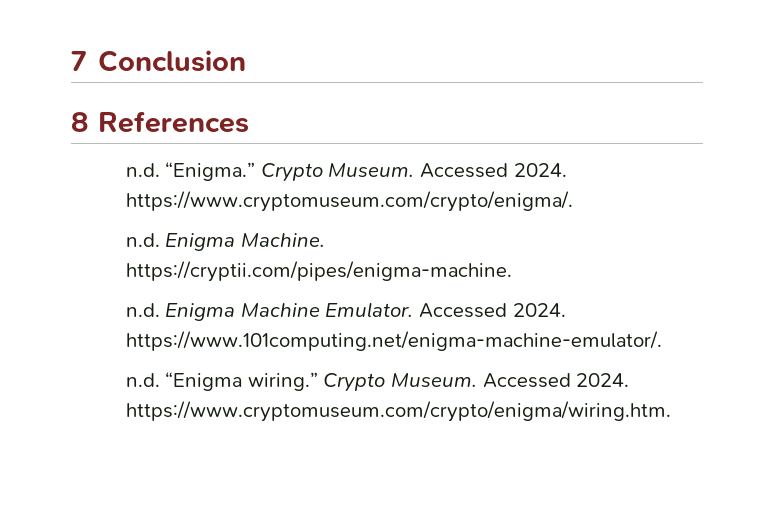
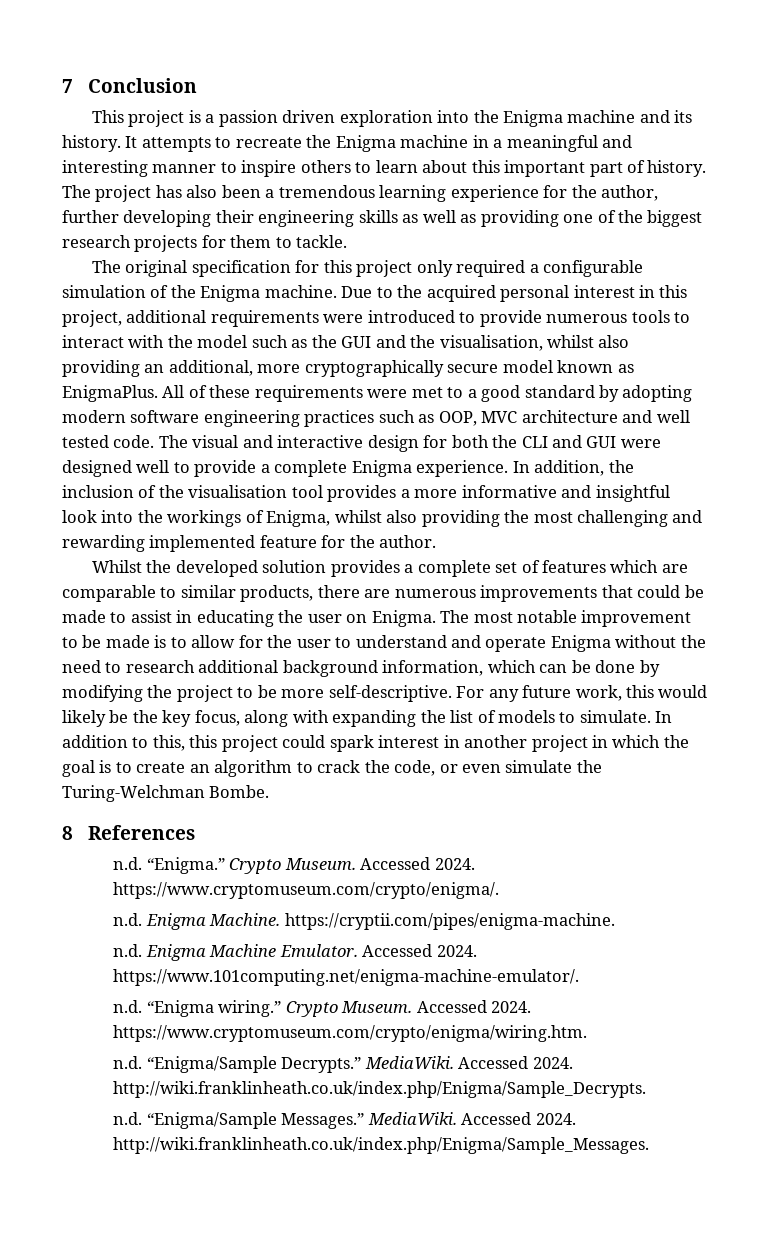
+ This project is a passion driven exploration into the Enigma machine and its history. It attempts to recreate the Enigma machine in a meaningful and interesting manner to inspire others to learn about this important part of history. The project has also been a tremendous learning experience for the author, further developing their engineering skills as well as providing one of the biggest research projects for them to tackle.
+ The original specification for this project only required a configurable simulation of the Enigma machine. Due to the acquired personal interest in this project, additional requirements were introduced to provide numerous tools to interact with the model such as the GUI and the visualisation, whilst also providing an additional, more cryptographically secure model known as EnigmaPlus. All of these requirements were met to a good standard by adopting modern software engineering practices such as OOP, MVC architecture and well tested code. The visual and interactive design for both the CLI and GUI were designed well to provide a complete Enigma experience. In addition, the inclusion of the visualisation tool provides a more informative and insightful look into the workings of Enigma, whilst also providing the most challenging and rewarding implemented feature for the author.
+ Whilst the developed solution provides a complete set of features which are comparable to similar products, there are numerous improvements that could be made to assist in educating the user on Enigma. The most notable improvement to be made is to allow for the user to understand and operate Enigma without the need to research additional background information, which can be done by modifying the project to be more self-descriptive. For any future work, this would likely be the key focus, along with expanding the list of models to simulate. In addition to this, this project could spark interest in another project in which the goal is to create an algorithm to crack the code, or even simulate the Turing-Welchman Bombe.
+ n.d. “Enigma/Sample Decrypts.” MediaWiki. Accessed 2024. http://wiki.franklinheath.co.uk/index.php/Enigma/Sample_Decrypts.
+ n.d. “Enigma/Sample Messages.” MediaWiki. Accessed 2024. http://wiki.franklinheath.co.uk/index.php/Enigma/Sample_Messages.

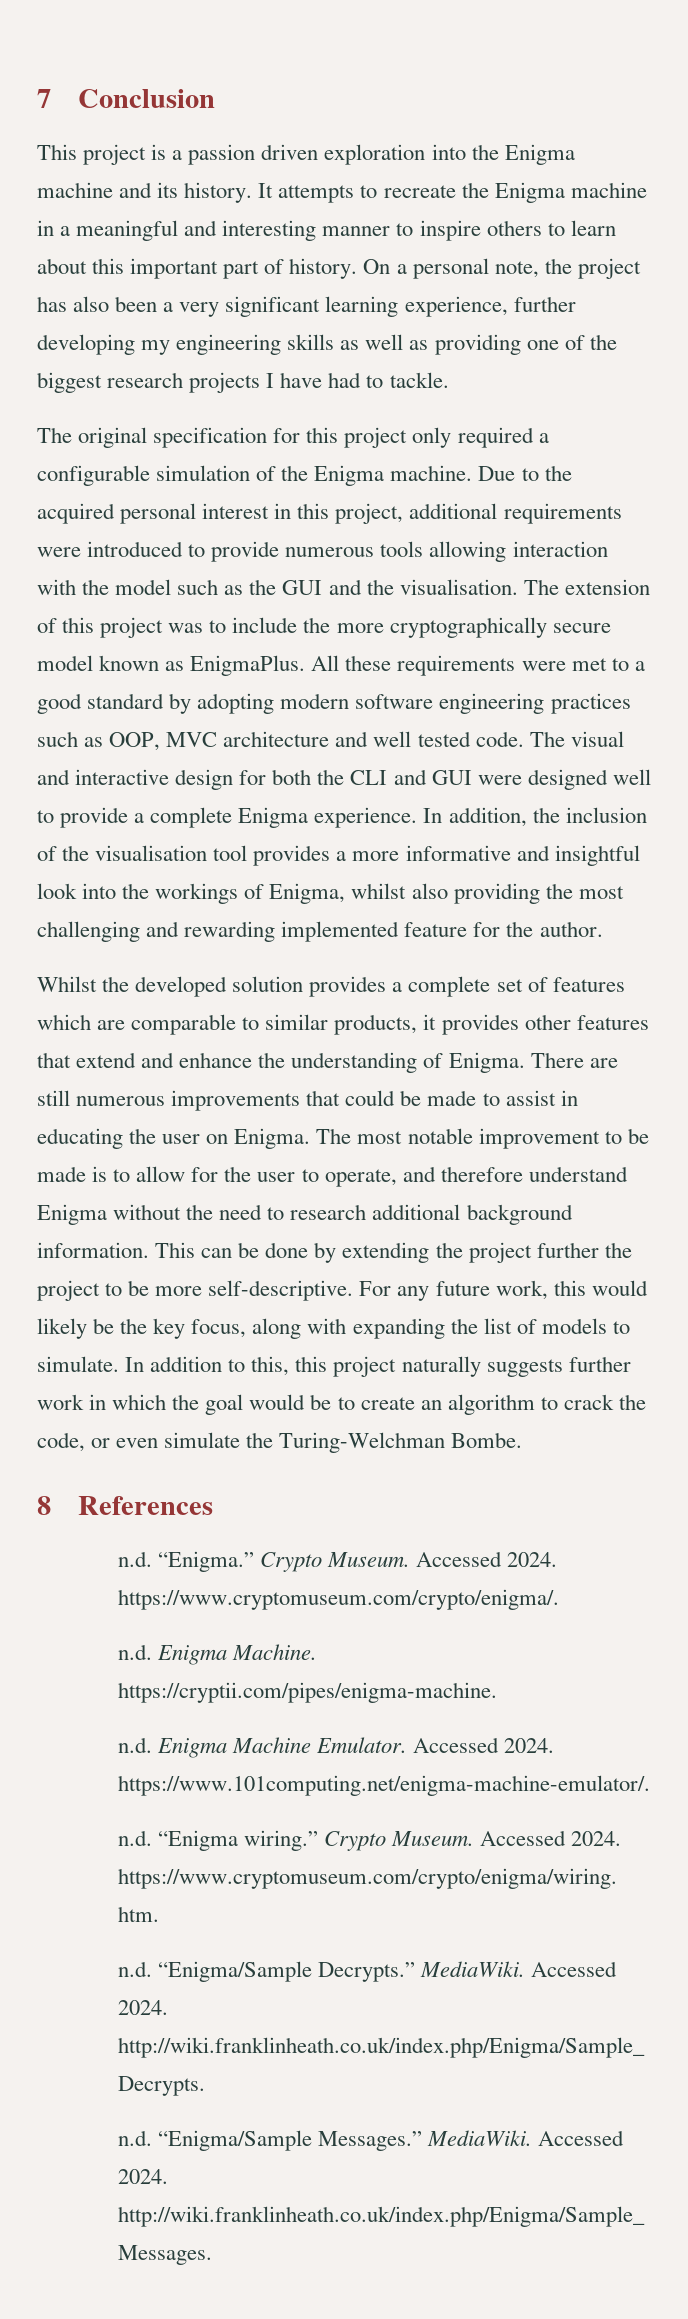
- The project has also been a tremendous learning experience for the author, further developing their engineering skills as well as providing one of the biggest research projects for them to tackle.
+ On a personal note, the project has also been a very significant learning experience, further developing my engineering skills as well as providing one of the biggest research projects I have had to tackle.
- Due to the acquired personal interest in this project, additional requirements were introduced to provide numerous tools to interact with the model such as the GUI and the visualisation, whilst also providing an additional, more cryptographically secure model known as EnigmaPlus.
+ Due to the acquired personal interest in this project, additional requirements were introduced to provide numerous tools allowing interaction with the model such as the GUI and the visualisation. The extension of this project was to include the more cryptographically secure model known as EnigmaPlus.
- All of these requirements were met to a good standard by adopting modern software engineering practices such as OOP, MVC architecture and well tested code.
+ All these requirements were met to a good standard by adopting modern software engineering practices such as OOP, MVC architecture and well tested code.
- Whilst the developed solution provides a complete set of features which are comparable to similar products, there are numerous improvements that could be made to assist in educating the user on Enigma.
+ Whilst the developed solution provides a complete set of features which are comparable to similar products, it provides other features that extend and enhance the understanding of Enigma. There are still numerous improvements that could be made to assist in educating the user on Enigma.
- The most notable improvement to be made is to allow for the user to understand and operate Enigma without the need to research additional background information, which can be done by modifying the project to be more self-descriptive.
+ The most notable improvement to be made is to allow for the user to operate, and therefore understand Enigma without the need to research additional background information. This can be done by extending the project further the project to be more self-descriptive.
- In addition to this, this project could spark interest in another project in which the goal is to create an algorithm to crack the code, or even simulate the Turing-Welchman Bombe.
+ In addition to this, this project naturally suggests further work in which the goal would be to create an algorithm to crack the code, or even simulate the Turing-Welchman Bombe.

